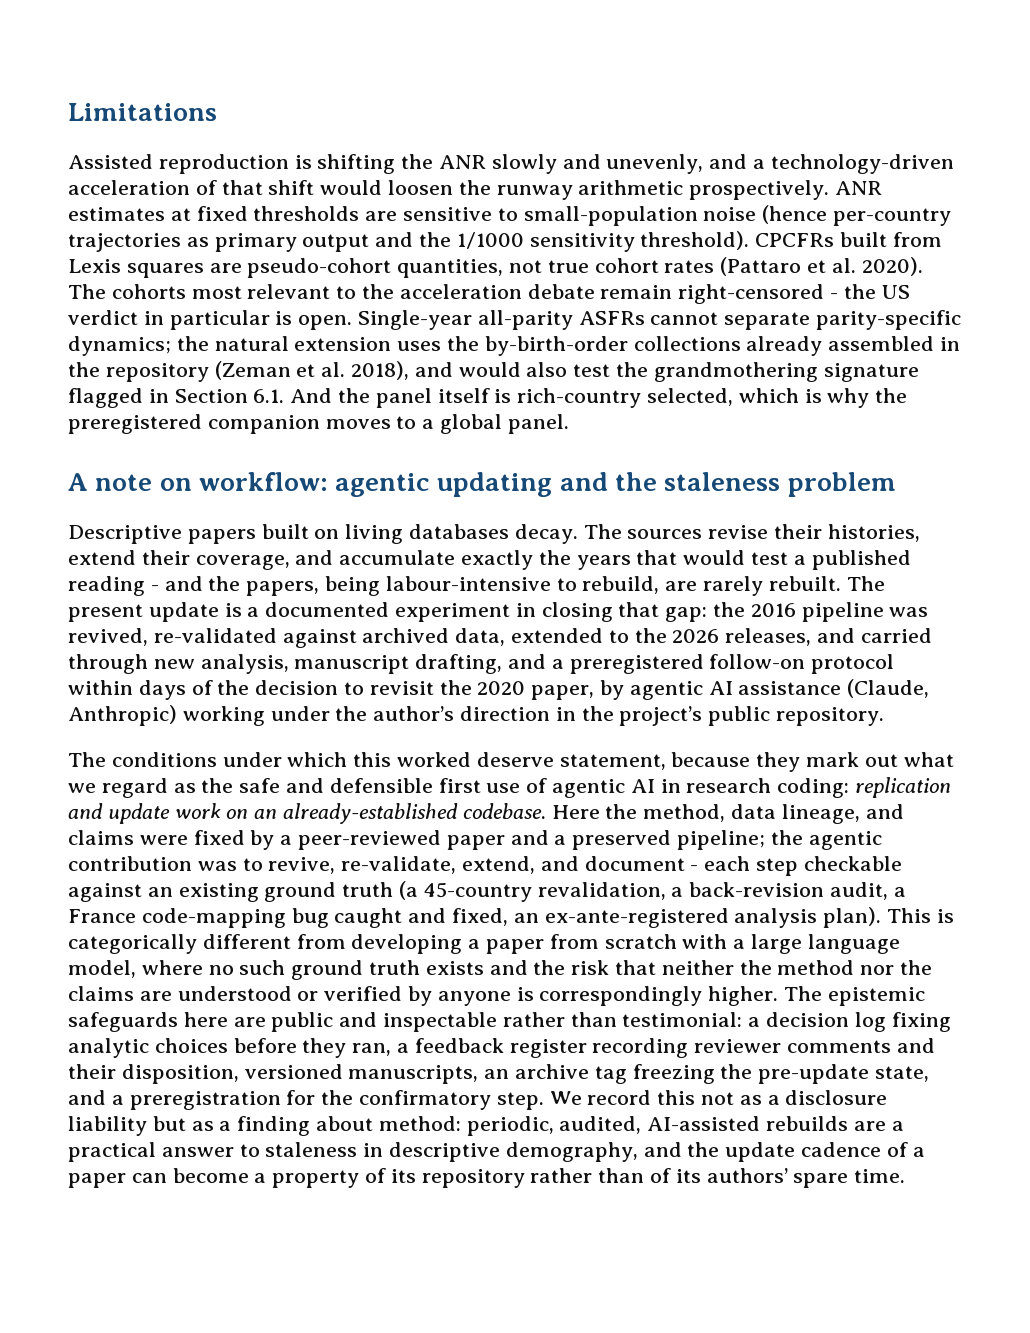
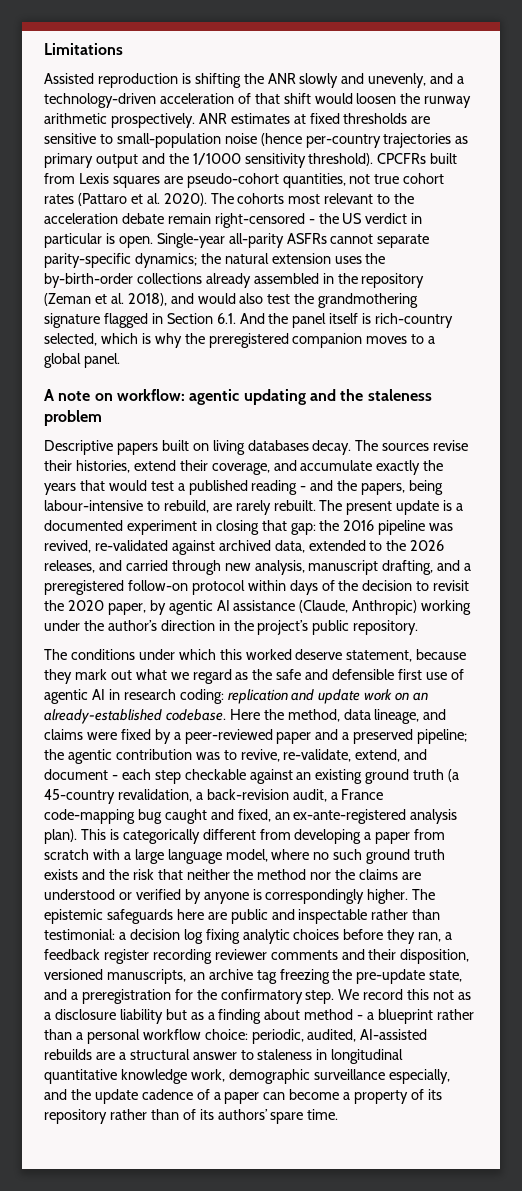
- We record this not as a disclosure liability but as a finding about method: periodic, audited, AI-assisted rebuilds are a practical answer to staleness in descriptive demography, and the update cadence of a paper can become a property of its repository rather than of its authors’ spare time.
+ We record this not as a disclosure liability but as a finding about method - a blueprint rather than a personal workflow choice: periodic, audited, AI-assisted rebuilds are a structural answer to staleness in longitudinal quantitative knowledge work, demographic surveillance especially, and the update cadence of a paper can become a property of its repository rather than of its authors’ spare time.

